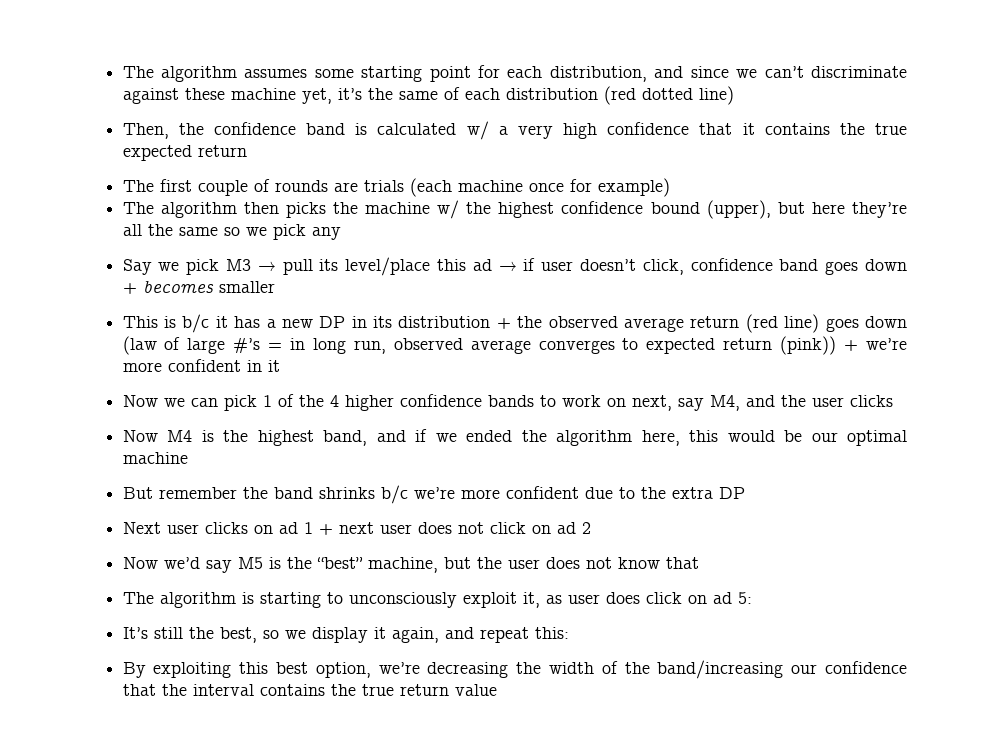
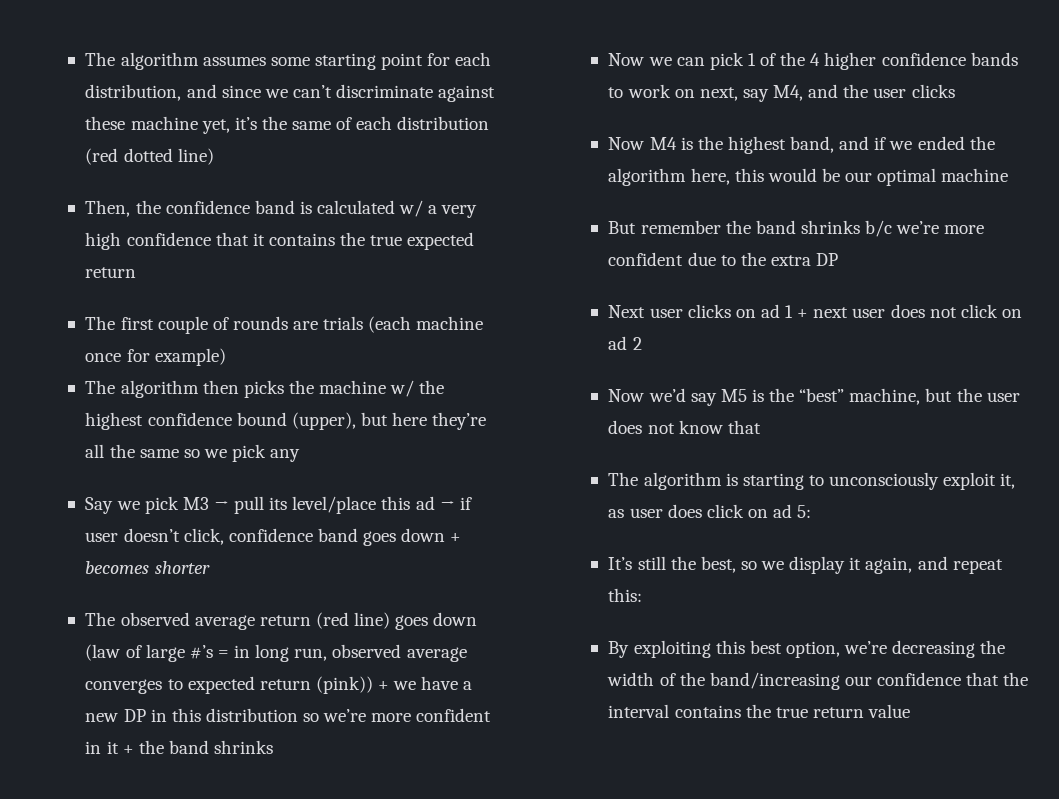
- Say we pick M3 → pull its level/place this ad → if user doesn’t click, confidence band goes down + becomes smaller
- This is b/c it has a new DP in its distribution + the observed average return (red line) goes down (law of large #’s = in long run, observed average converges to expected return (pink)) + we’re more confident in it
+ Say we pick M3 → pull its level/place this ad → if user doesn’t click, confidence band goes down + becomes shorter
+ The observed average return (red line) goes down (law of large #’s = in long run, observed average converges to expected return (pink)) + we have a new DP in this distribution so we’re more confident in it + the band shrinks

